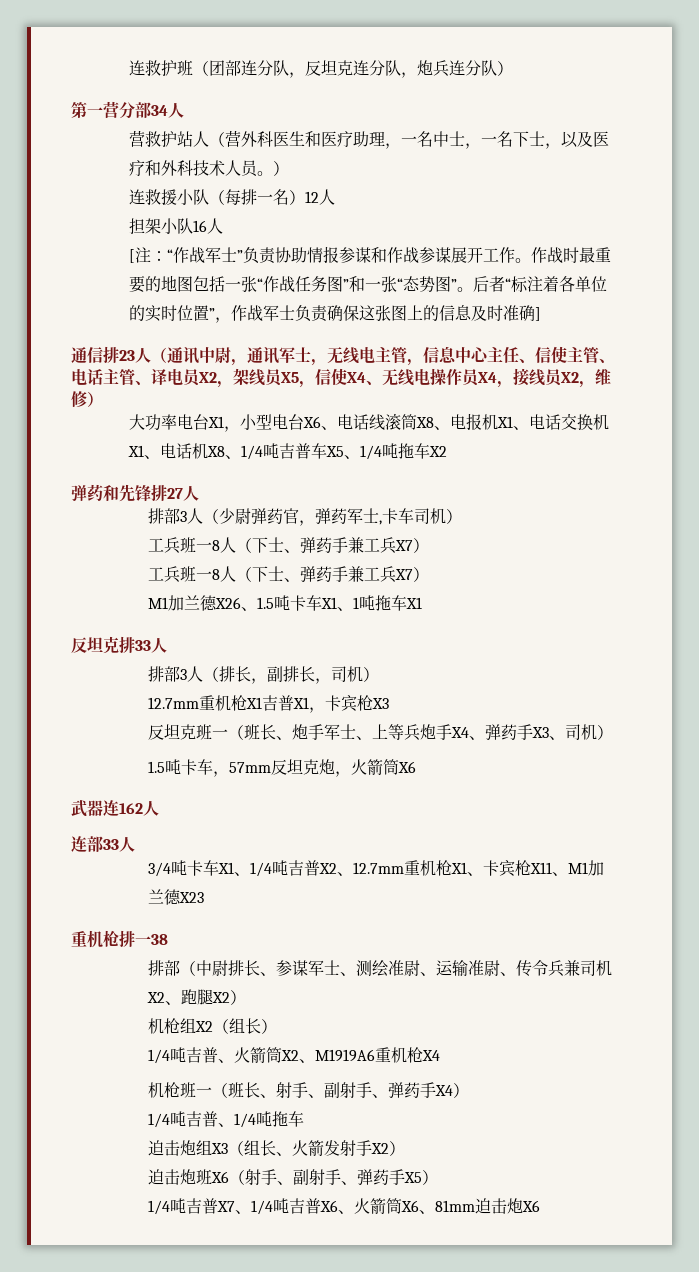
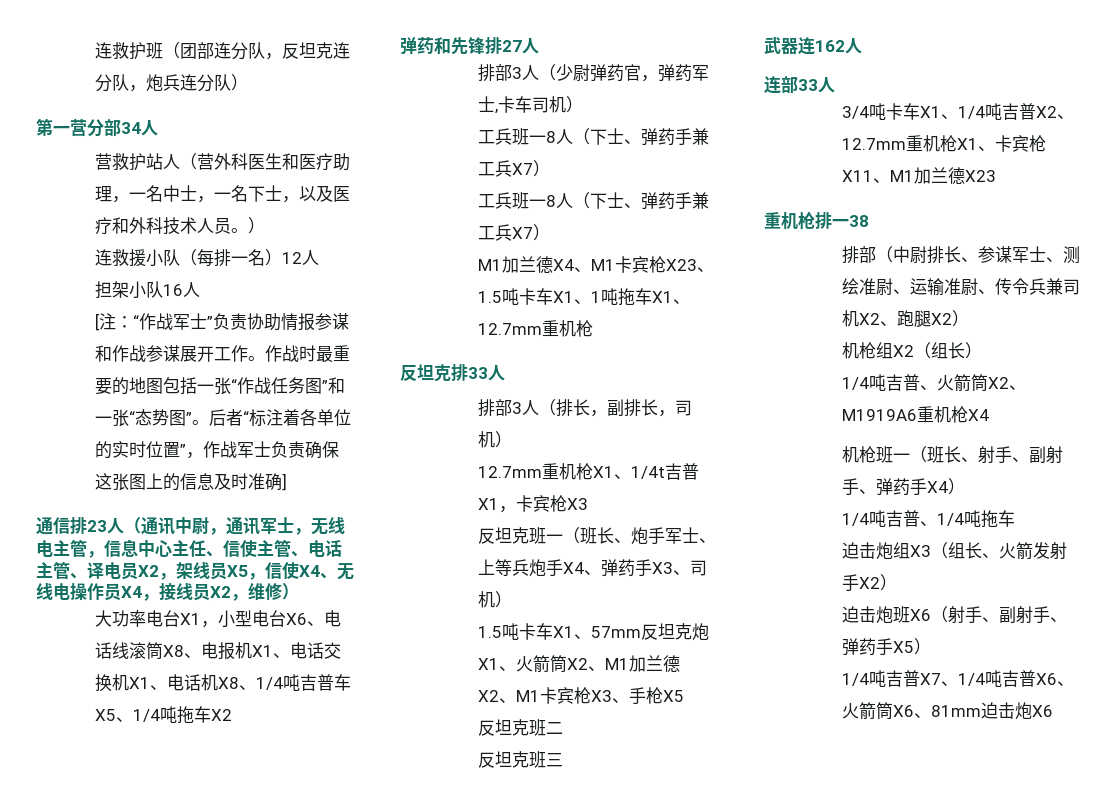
- M1加兰德X26、1.5吨卡车X1、1吨拖车X1
+ M1加兰德X4、M1卡宾枪X23、1.5吨卡车X1、1吨拖车X1、12.7mm重机枪
- 12.7mm重机枪X1吉普X1，卡宾枪X3
+ 12.7mm重机枪X1、1/4t吉普X1，卡宾枪X3
- 1.5吨卡车，57mm反坦克炮，火箭筒X6
+ 1.5吨卡车X1、57mm反坦克炮X1、火箭筒X2、M1加兰德X2、M1卡宾枪X3、手枪X5
+ 反坦克班二
+ 反坦克班三

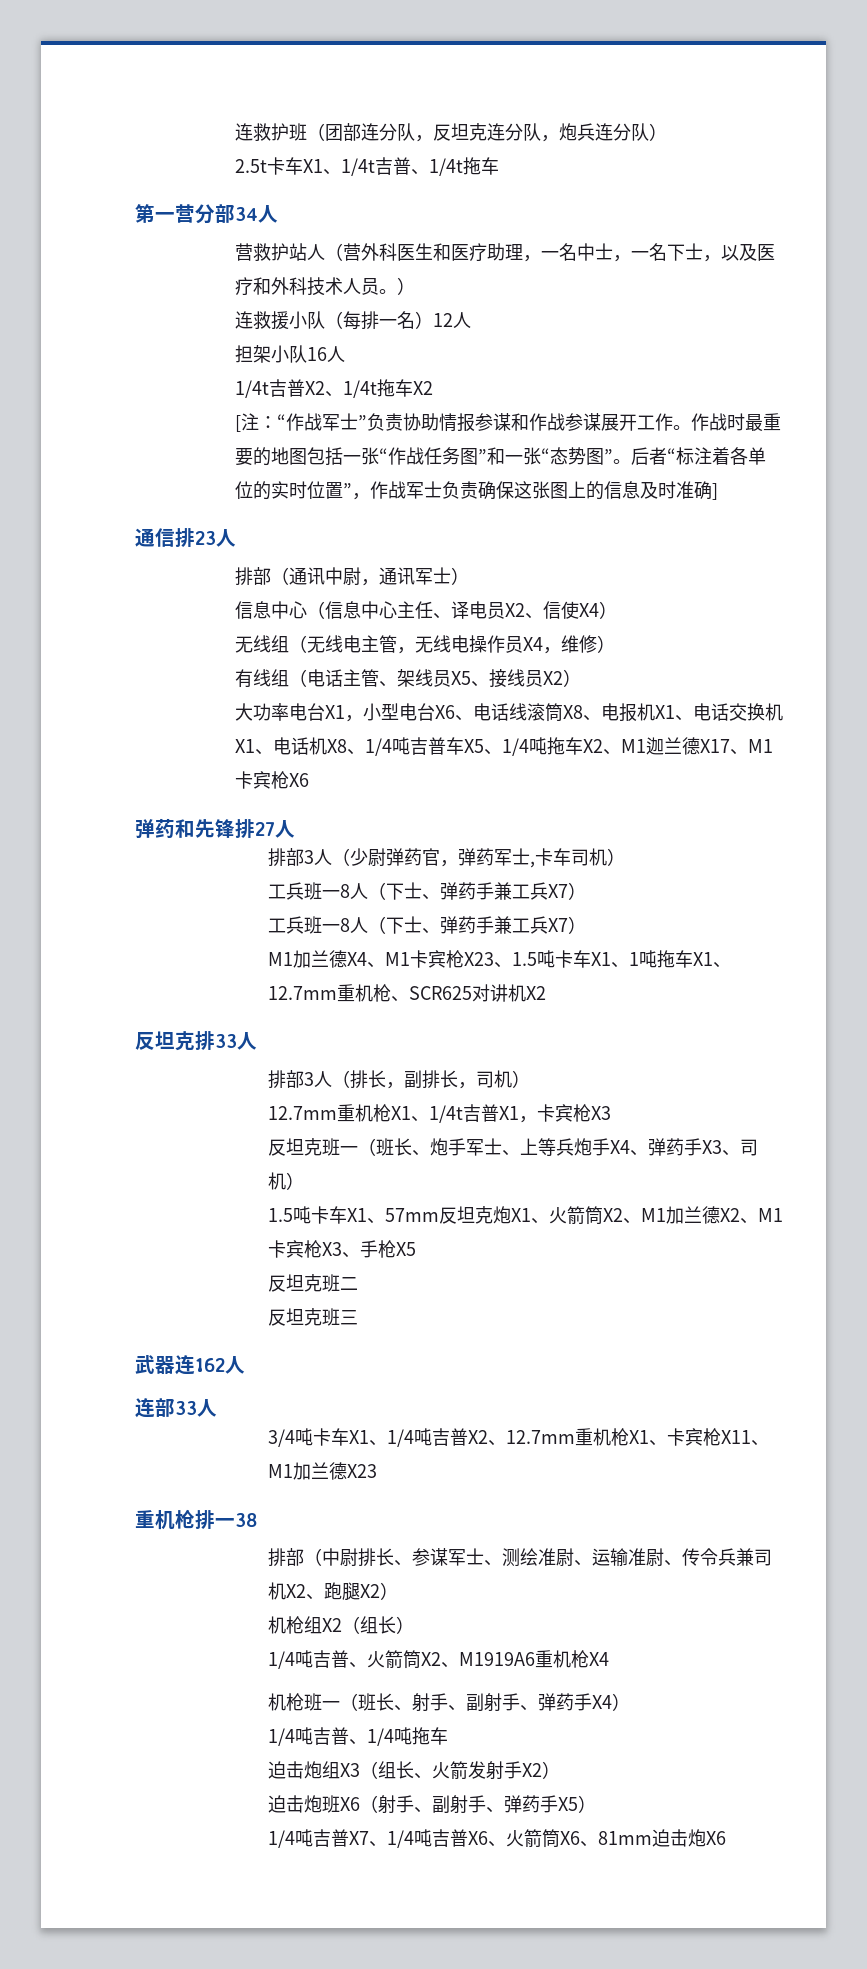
+ 2.5t卡车X1、1/4t吉普、1/4t拖车
+ 1/4t吉普X2、1/4t拖车X2
- 通信排23人（通讯中尉，通讯军士，无线电主管，信息中心主任、信使主管、电话主管、译电员X2，架线员X5，信使X4、无线电操作员X4，接线员X2，维修）
+ 通信排23人
+ 排部（通讯中尉，通讯军士）
+ 信息中心（信息中心主任、译电员X2、信使X4）
+ 无线组（无线电主管，无线电操作员X4，维修）
+ 有线组（电话主管、架线员X5、接线员X2）
- 大功率电台X1，小型电台X6、电话线滚筒X8、电报机X1、电话交换机X1、电话机X8、1/4吨吉普车X5、1/4吨拖车X2
+ 大功率电台X1，小型电台X6、电话线滚筒X8、电报机X1、电话交换机X1、电话机X8、1/4吨吉普车X5、1/4吨拖车X2、M1迦兰德X17、M1卡宾枪X6
- M1加兰德X4、M1卡宾枪X23、1.5吨卡车X1、1吨拖车X1、12.7mm重机枪
+ M1加兰德X4、M1卡宾枪X23、1.5吨卡车X1、1吨拖车X1、12.7mm重机枪、SCR625对讲机X2

